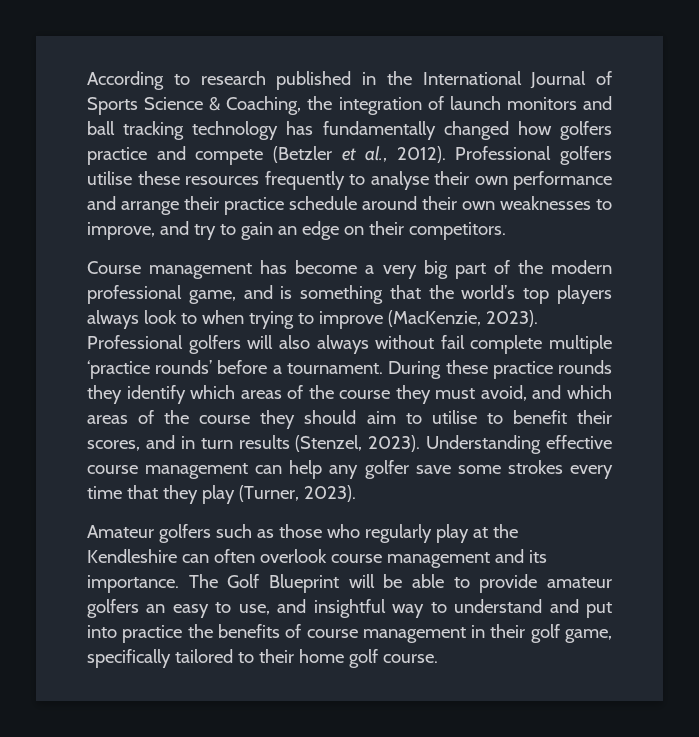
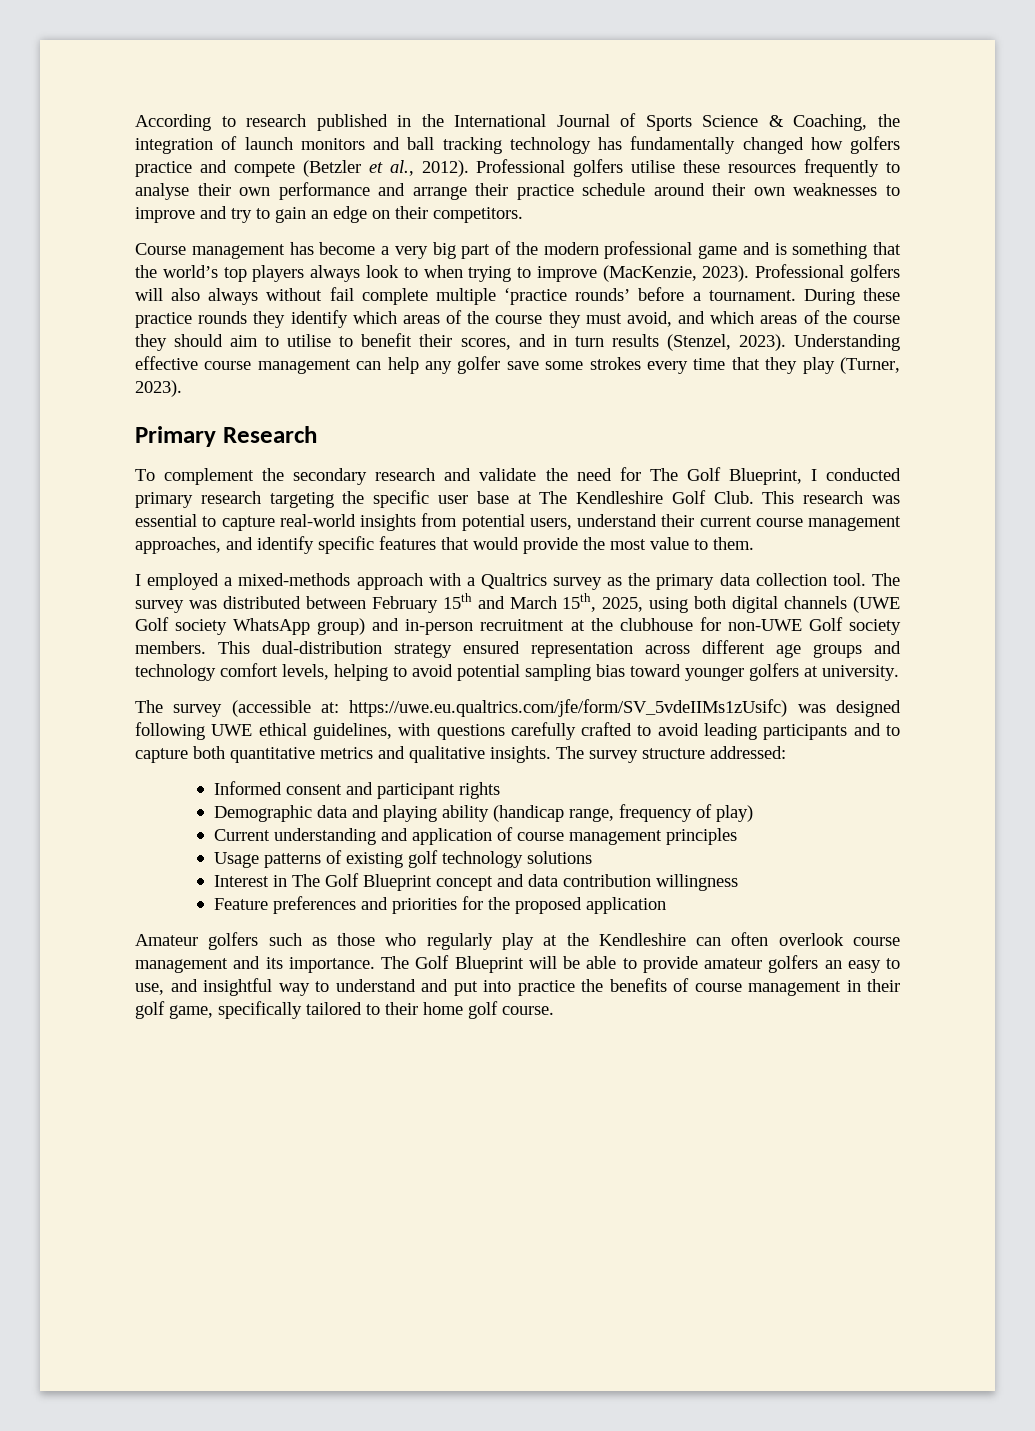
- Professional golfers utilise these resources frequently to analyse their own performance and arrange their practice schedule around their own weaknesses to improve, and try to gain an edge on their competitors.
+ Professional golfers utilise these resources frequently to analyse their own performance and arrange their practice schedule around their own weaknesses to improve and try to gain an edge on their competitors.
- Course management has become a very big part of the modern professional game, and is something that the world’s top players always look to when trying to improve (MacKenzie, 2023).
+ Course management has become a very big part of the modern professional game and is something that the world’s top players always look to when trying to improve (MacKenzie, 2023).
+ Primary Research
+ To complement the secondary research and validate the need for The Golf Blueprint, I conducted primary research targeting the specific user base at The Kendleshire Golf Club. This research was essential to capture real-world insights from potential users, understand their current course management approaches, and identify specific features that would provide the most value to them.
+ I employed a mixed-methods approach with a Qualtrics survey as the primary data collection tool. The survey was distributed between February 15th and March 15th, 2025, using both digital channels (UWE Golf society WhatsApp group) and in-person recruitment at the clubhouse for non-UWE Golf society members. This dual-distribution strategy ensured representation across different age groups and technology comfort levels, helping to avoid potential sampling bias toward younger golfers at university.
+ The survey (accessible at: https://uwe.eu.qualtrics.com/jfe/form/SV_5vdeIIMs1zUsifc) was designed following UWE ethical guidelines, with questions carefully crafted to avoid leading participants and to capture both quantitative metrics and qualitative insights. The survey structure addressed:
+ Informed consent and participant rights
+ Demographic data and playing ability (handicap range, frequency of play)
+ Current understanding and application of course management principles
+ Usage patterns of existing golf technology solutions
+ Interest in The Golf Blueprint concept and data contribution willingness
+ Feature preferences and priorities for the proposed application

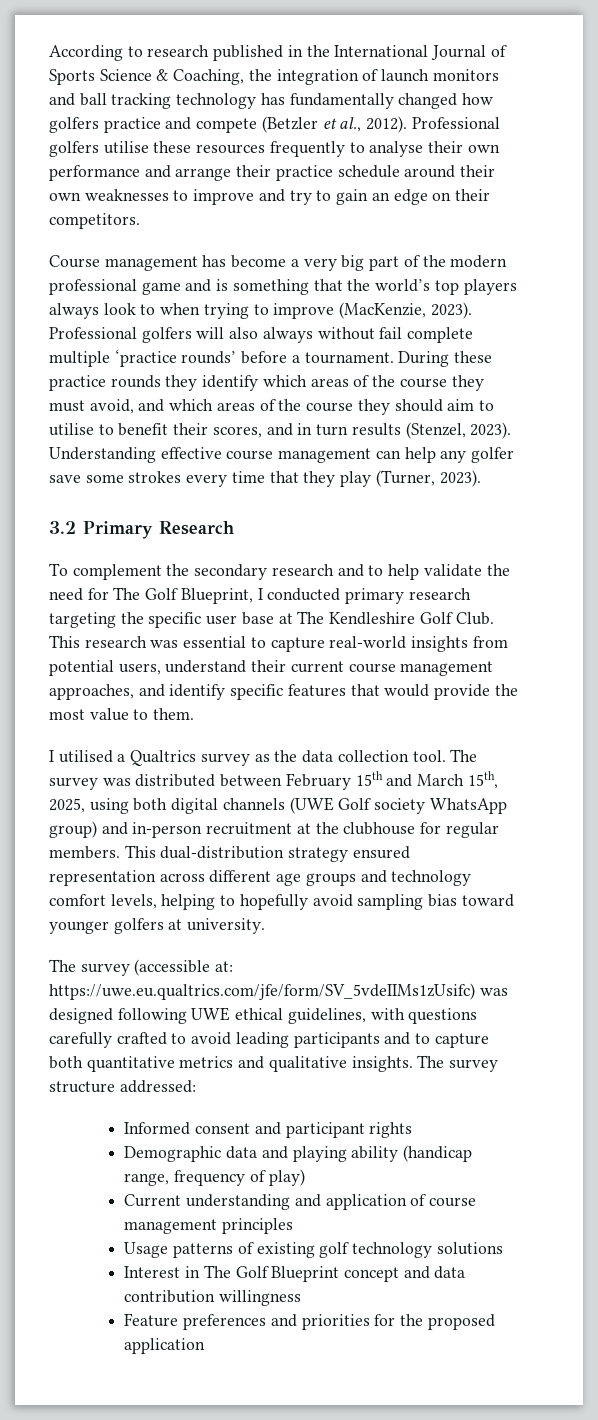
- Primary Research
+ 3.2 Primary Research
- To complement the secondary research and validate the need for The Golf Blueprint, I conducted primary research targeting the specific user base at The Kendleshire Golf Club.
+ To complement the secondary research and to help validate the need for The Golf Blueprint, I conducted primary research targeting the specific user base at The Kendleshire Golf Club.
- I employed a mixed-methods approach with a Qualtrics survey as the primary data collection tool.
+ I utilised a Qualtrics survey as the data collection tool.
- The survey was distributed between February 15th and March 15th, 2025, using both digital channels (UWE Golf society WhatsApp group) and in-person recruitment at the clubhouse for non-UWE Golf society members.
+ The survey was distributed between February 15th and March 15th, 2025, using both digital channels (UWE Golf society WhatsApp group) and in-person recruitment at the clubhouse for regular members.
- This dual-distribution strategy ensured representation across different age groups and technology comfort levels, helping to avoid potential sampling bias toward younger golfers at university.
+ This dual-distribution strategy ensured representation across different age groups and technology comfort levels, helping to hopefully avoid sampling bias toward younger golfers at university.
- Amateur golfers such as those who regularly play at the Kendleshire can often overlook course management and its importance. The Golf Blueprint will be able to provide amateur golfers an easy to use, and insightful way to understand and put into practice the benefits of course management in their golf game, specifically tailored to their home golf course.

